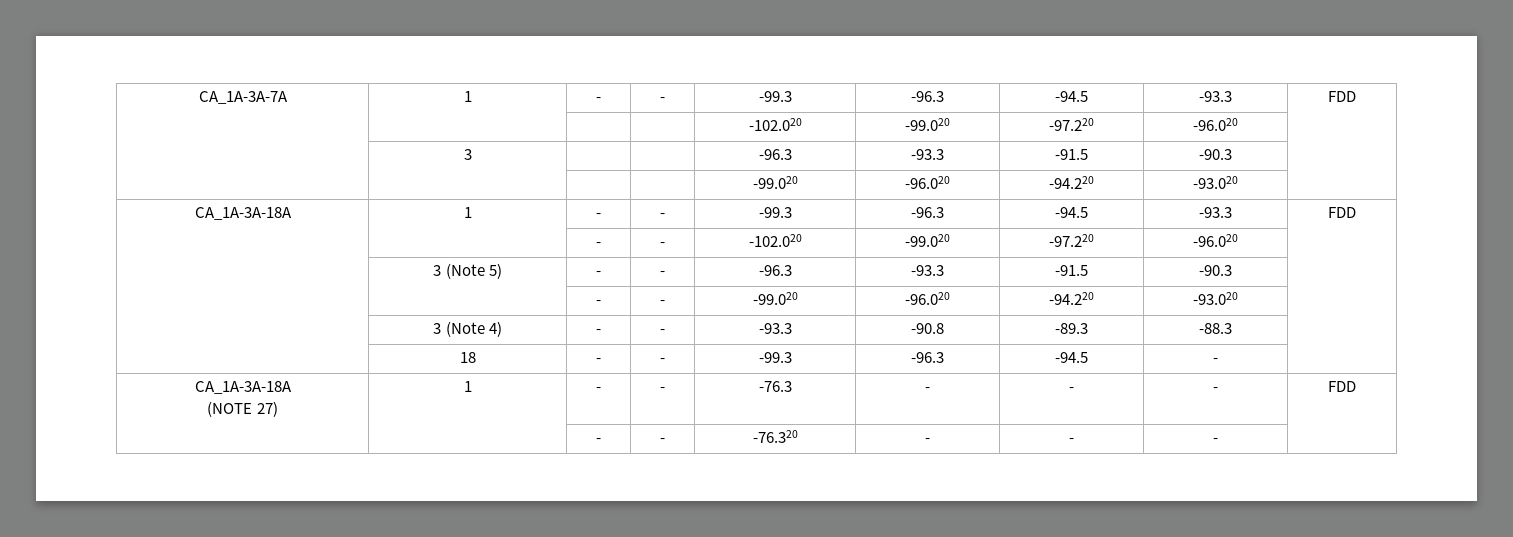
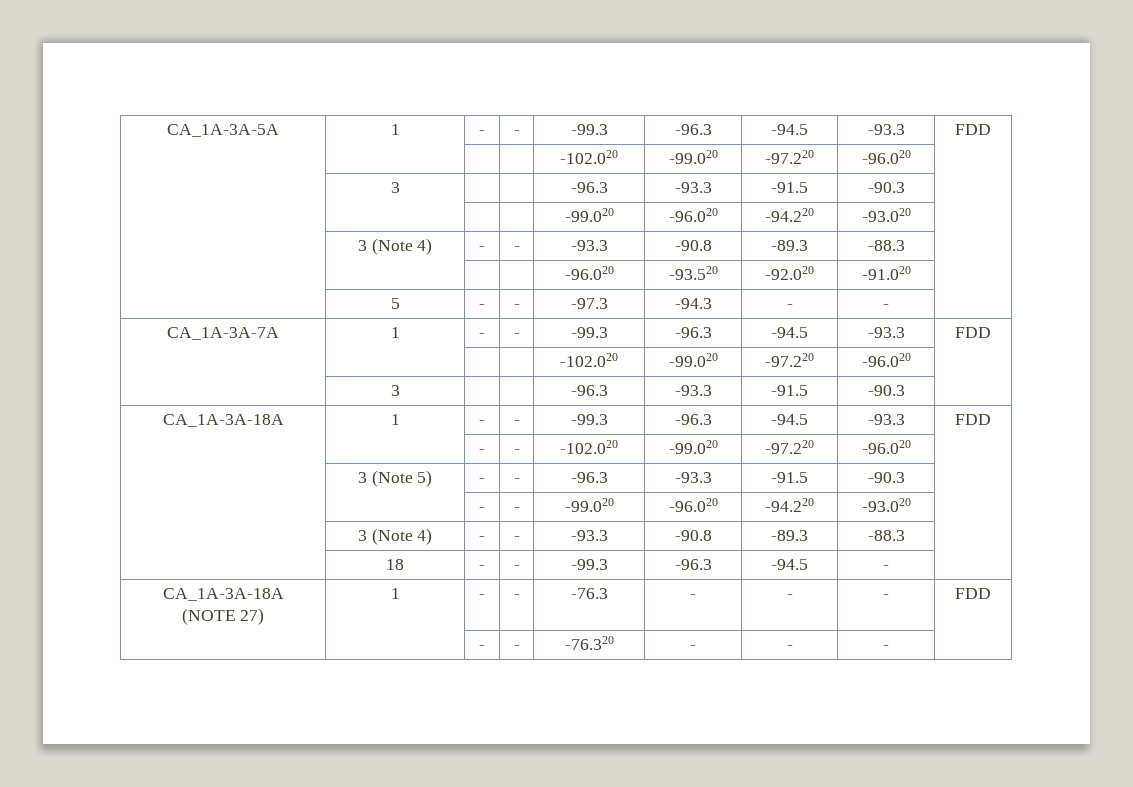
- CA_1A-3A-7A | 1 | - | - | -99.3 | -96.3 | -94.5 | -93.3 | FDD
+ CA_1A-3A-5A | 1 | - | - | -99.3 | -96.3 | -94.5 | -93.3 | FDD
  | | | | -99.020 | -96.020 | -94.220 | -93.020 |
+ | 3 (Note 4) | - | - | -93.3 | -90.8 | -89.3 | -88.3 |
+ | | | | -96.020 | -93.520 | -92.020 | -91.020 |
+ | 5 | - | - | -97.3 | -94.3 | - | - |
+ CA_1A-3A-7A | 1 | - | - | -99.3 | -96.3 | -94.5 | -93.3 | FDD
+ | | | | -102.020 | -99.020 | -97.220 | -96.020 |
+ | 3 | | | -96.3 | -93.3 | -91.5 | -90.3 |

